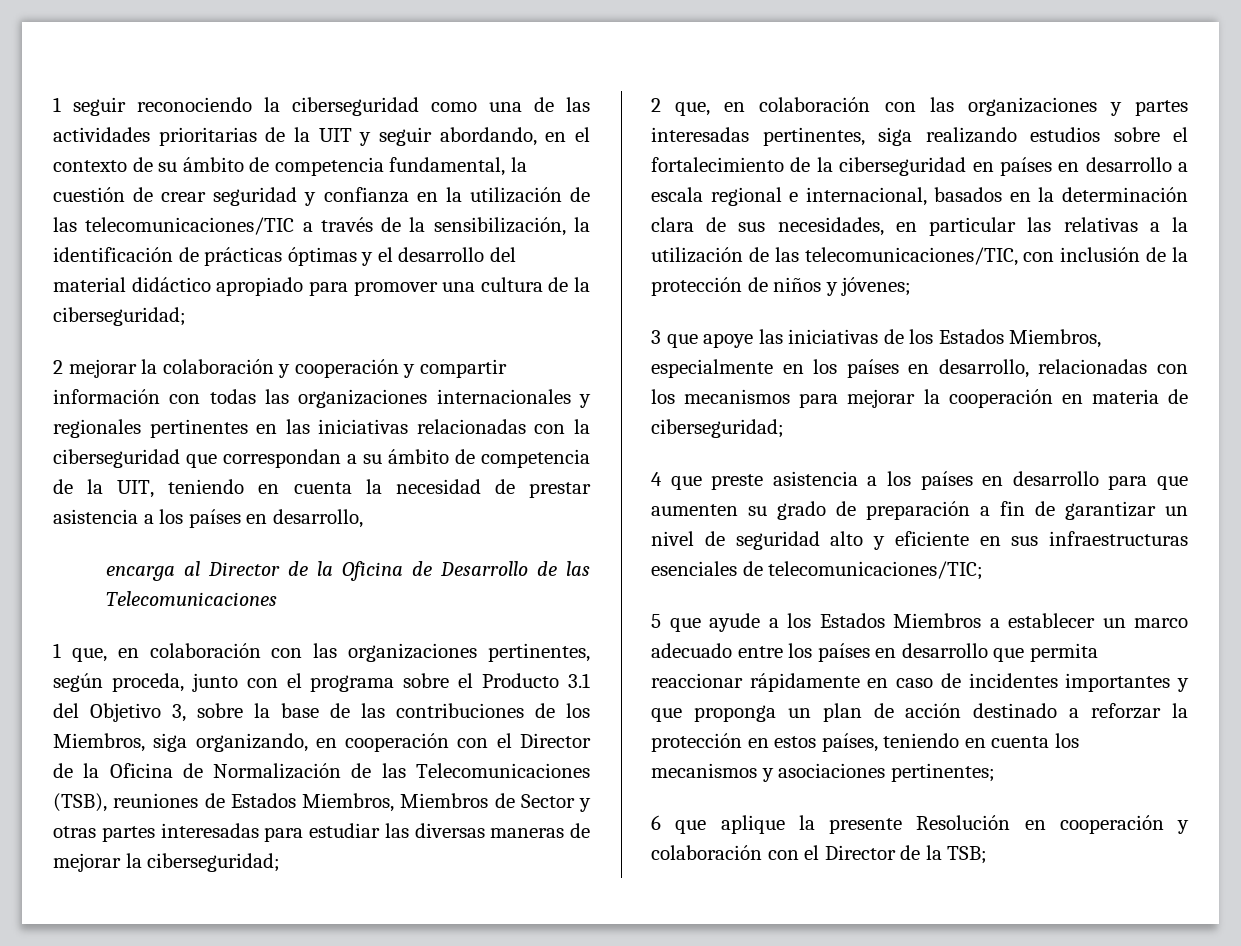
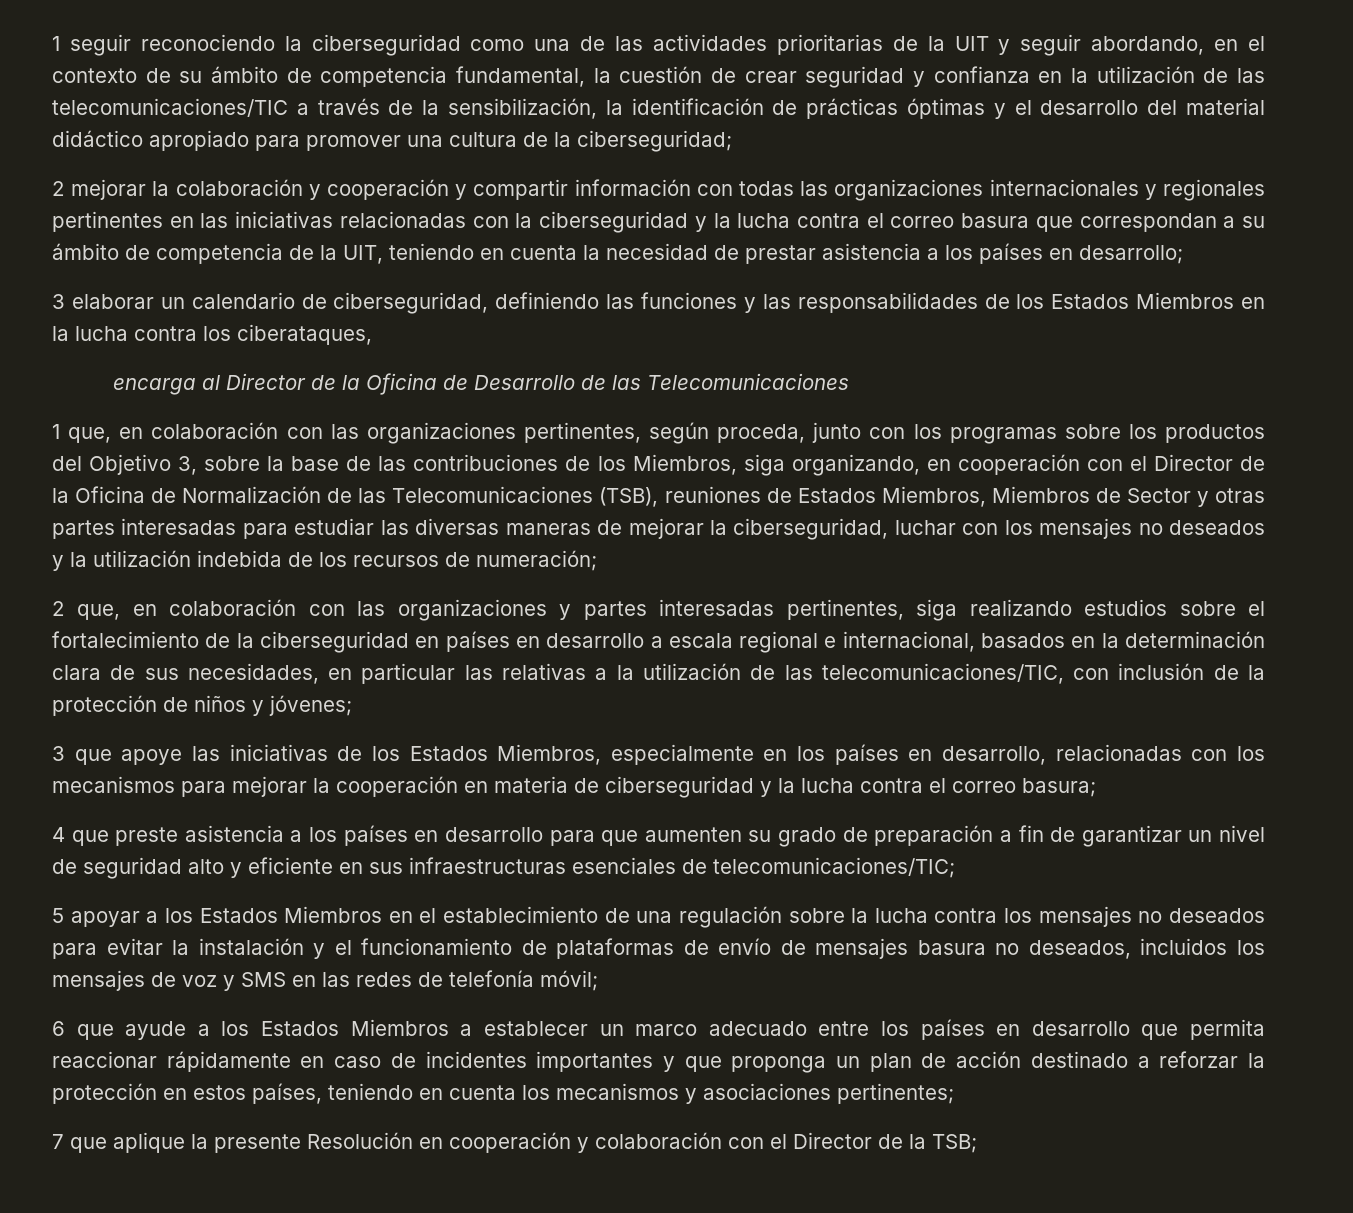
- 2 mejorar la colaboración y cooperación y compartir información con todas las organizaciones internacionales y regionales pertinentes en las iniciativas relacionadas con la ciberseguridad que correspondan a su ámbito de competencia de la UIT, teniendo en cuenta la necesidad de prestar asistencia a los países en desarrollo,
+ 2 mejorar la colaboración y cooperación y compartir información con todas las organizaciones internacionales y regionales pertinentes en las iniciativas relacionadas con la ciberseguridad y la lucha contra el correo basura que correspondan a su ámbito de competencia de la UIT, teniendo en cuenta la necesidad de prestar asistencia a los países en desarrollo;
+ 3 elaborar un calendario de ciberseguridad, definiendo las funciones y las responsabilidades de los Estados Miembros en la lucha contra los ciberataques,
- 1 que, en colaboración con las organizaciones pertinentes, según proceda, junto con el programa sobre el Producto 3.1 del Objetivo 3, sobre la base de las contribuciones de los Miembros, siga organizando, en cooperación con el Director de la Oficina de Normalización de las Telecomunicaciones (TSB), reuniones de Estados Miembros, Miembros de Sector y otras partes interesadas para estudiar las diversas maneras de mejorar la ciberseguridad;
+ 1 que, en colaboración con las organizaciones pertinentes, según proceda, junto con los programas sobre los productos del Objetivo 3, sobre la base de las contribuciones de los Miembros, siga organizando, en cooperación con el Director de la Oficina de Normalización de las Telecomunicaciones (TSB), reuniones de Estados Miembros, Miembros de Sector y otras partes interesadas para estudiar las diversas maneras de mejorar la ciberseguridad, luchar con los mensajes no deseados y la utilización indebida de los recursos de numeración;
- 3 que apoye las iniciativas de los Estados Miembros, especialmente en los países en desarrollo, relacionadas con los mecanismos para mejorar la cooperación en materia de ciberseguridad;
+ 3 que apoye las iniciativas de los Estados Miembros, especialmente en los países en desarrollo, relacionadas con los mecanismos para mejorar la cooperación en materia de ciberseguridad y la lucha contra el correo basura;
- 5 que ayude a los Estados Miembros a establecer un marco adecuado entre los países en desarrollo que permita reaccionar rápidamente en caso de incidentes importantes y que proponga un plan de acción destinado a reforzar la protección en estos países, teniendo en cuenta los mecanismos y asociaciones pertinentes;
+ 5 apoyar a los Estados Miembros en el establecimiento de una regulación sobre la lucha contra los mensajes no deseados para evitar la instalación y el funcionamiento de plataformas de envío de mensajes basura no deseados, incluidos los mensajes de voz y SMS en las redes de telefonía móvil;
+ 6 que ayude a los Estados Miembros a establecer un marco adecuado entre los países en desarrollo que permita reaccionar rápidamente en caso de incidentes importantes y que proponga un plan de acción destinado a reforzar la protección en estos países, teniendo en cuenta los mecanismos y asociaciones pertinentes;
- 6 que aplique la presente Resolución en cooperación y colaboración con el Director de la TSB;
+ 7 que aplique la presente Resolución en cooperación y colaboración con el Director de la TSB;

